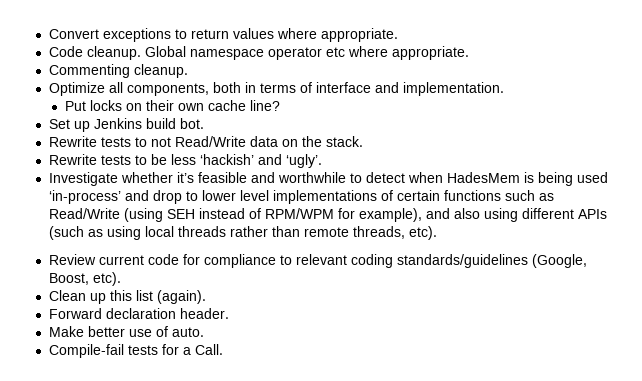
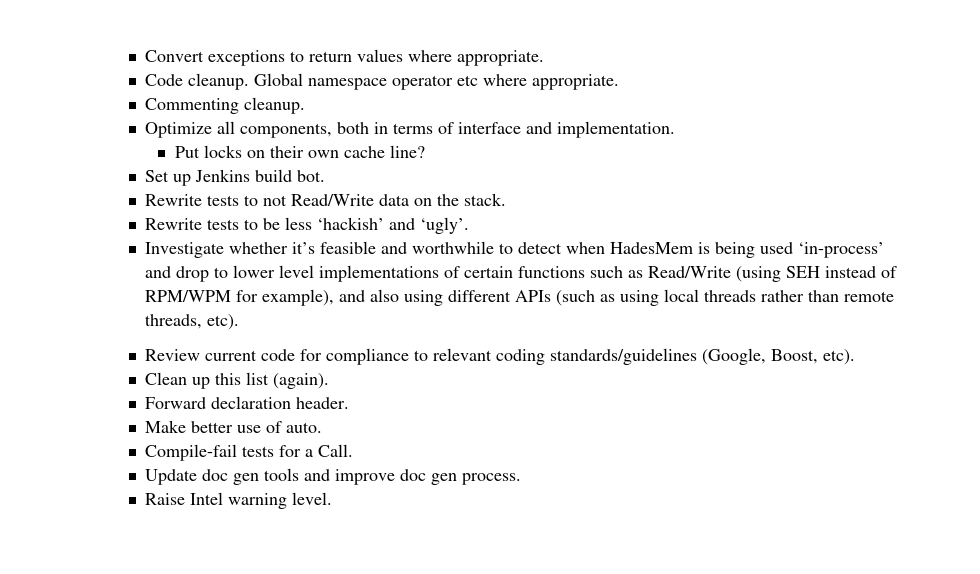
+ Update doc gen tools and improve doc gen process.
+ Raise Intel warning level.

